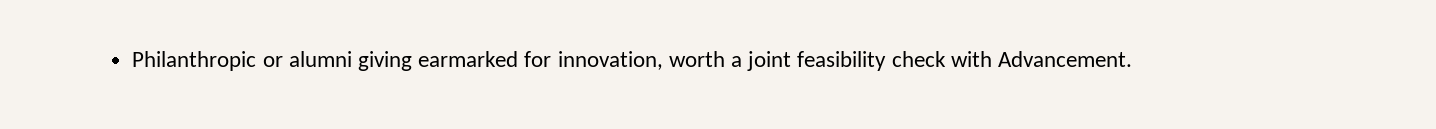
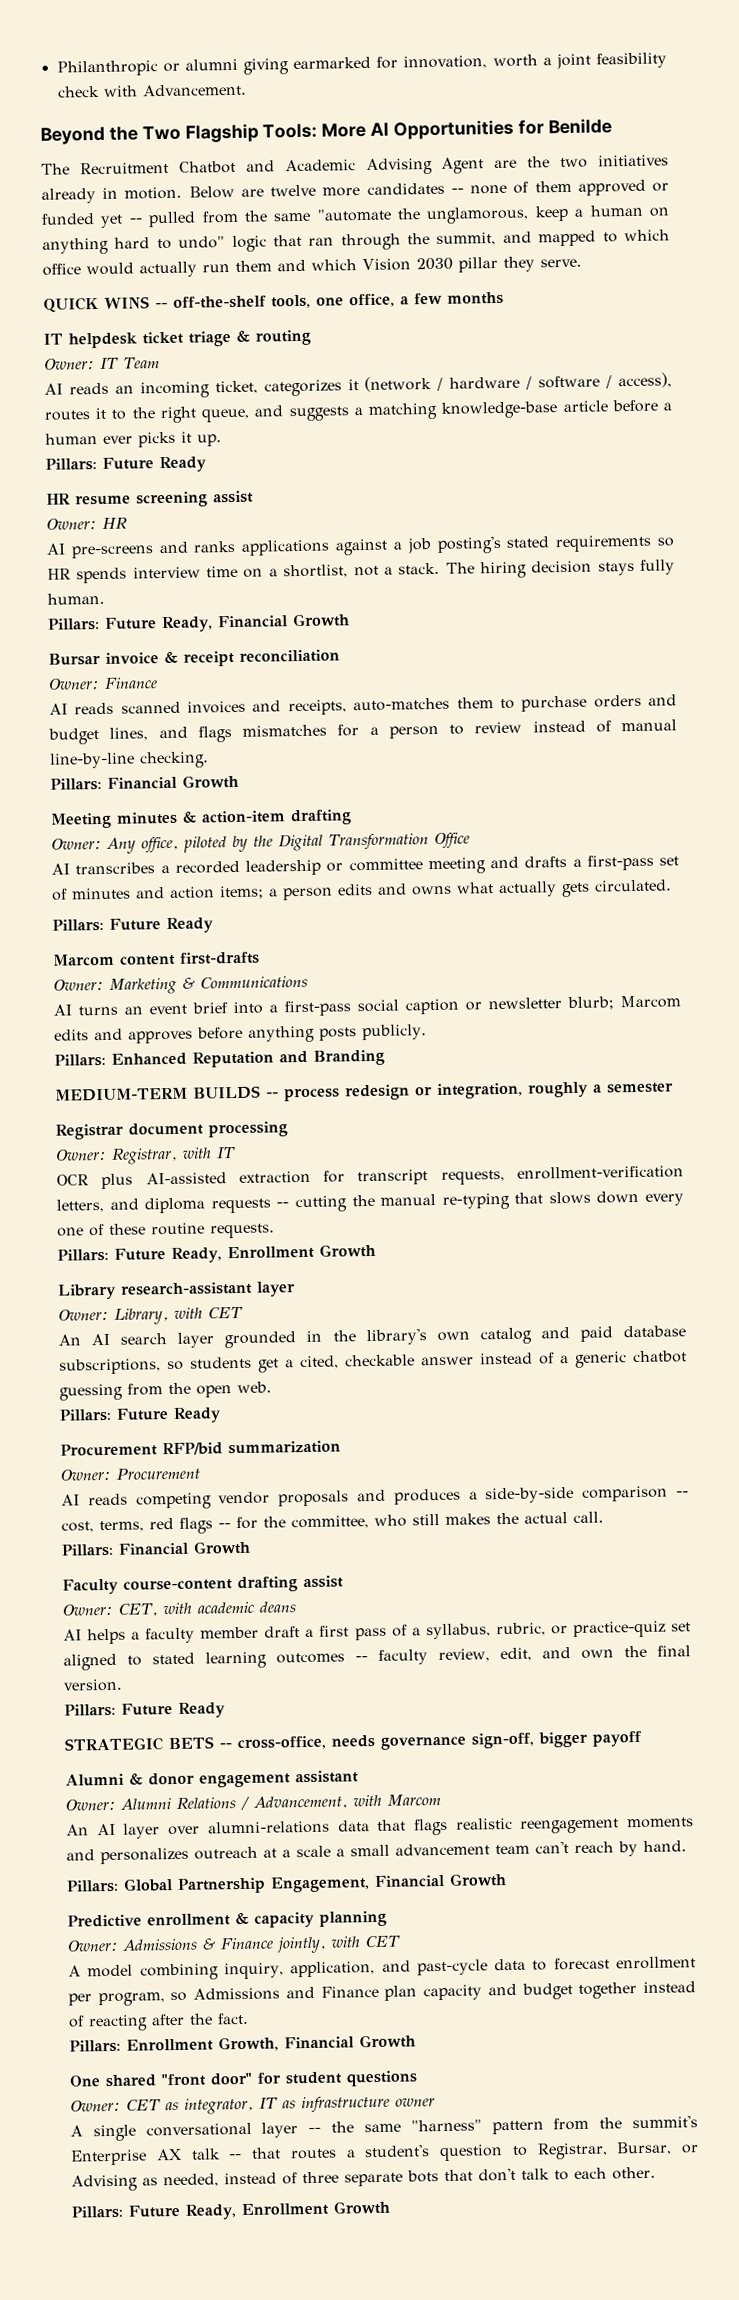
+ Beyond the Two Flagship Tools: More AI Opportunities for Benilde
+ The Recruitment Chatbot and Academic Advising Agent are the two initiatives already in motion. Below are twelve more candidates -- none of them approved or funded yet -- pulled from the same "automate the unglamorous, keep a human on anything hard to undo" logic that ran through the summit, and mapped to which office would actually run them and which Vision 2030 pillar they serve.
+ QUICK WINS -- off-the-shelf tools, one office, a few months
+ IT helpdesk ticket triage & routing
+ Owner: IT Team
+ AI reads an incoming ticket, categorizes it (network / hardware / software / access), routes it to the right queue, and suggests a matching knowledge-base article before a human ever picks it up.
+ Pillars: Future Ready
+ HR resume screening assist
+ Owner: HR
+ AI pre-screens and ranks applications against a job posting's stated requirements so HR spends interview time on a shortlist, not a stack. The hiring decision stays fully human.
+ Pillars: Future Ready, Financial Growth
+ Bursar invoice & receipt reconciliation
+ Owner: Finance
+ AI reads scanned invoices and receipts, auto-matches them to purchase orders and budget lines, and flags mismatches for a person to review instead of manual line-by-line checking.
+ Pillars: Financial Growth
+ Meeting minutes & action-item drafting
+ Owner: Any office, piloted by the Digital Transformation Office
+ AI transcribes a recorded leadership or committee meeting and drafts a first-pass set of minutes and action items; a person edits and owns what actually gets circulated.
+ Pillars: Future Ready
+ Marcom content first-drafts
+ Owner: Marketing & Communications
+ AI turns an event brief into a first-pass social caption or newsletter blurb; Marcom edits and approves before anything posts publicly.
+ Pillars: Enhanced Reputation and Branding
+ MEDIUM-TERM BUILDS -- process redesign or integration, roughly a semester
+ Registrar document processing
+ Owner: Registrar, with IT
+ OCR plus AI-assisted extraction for transcript requests, enrollment-verification letters, and diploma requests -- cutting the manual re-typing that slows down every one of these routine requests.
+ Pillars: Future Ready, Enrollment Growth
+ Library research-assistant layer
+ Owner: Library, with CET
+ An AI search layer grounded in the library's own catalog and paid database subscriptions, so students get a cited, checkable answer instead of a generic chatbot guessing from the open web.
+ Pillars: Future Ready
+ Procurement RFP/bid summarization
+ Owner: Procurement
+ AI reads competing vendor proposals and produces a side-by-side comparison -- cost, terms, red flags -- for the committee, who still makes the actual call.
+ Pillars: Financial Growth
+ Faculty course-content drafting assist
+ Owner: CET, with academic deans
+ AI helps a faculty member draft a first pass of a syllabus, rubric, or practice-quiz set aligned to stated learning outcomes -- faculty review, edit, and own the final version.
+ Pillars: Future Ready
+ STRATEGIC BETS -- cross-office, needs governance sign-off, bigger payoff
+ Alumni & donor engagement assistant
+ Owner: Alumni Relations / Advancement, with Marcom
+ An AI layer over alumni-relations data that flags realistic reengagement moments and personalizes outreach at a scale a small advancement team can't reach by hand.
+ Pillars: Global Partnership Engagement, Financial Growth
+ Predictive enrollment & capacity planning
+ Owner: Admissions & Finance jointly, with CET
+ A model combining inquiry, application, and past-cycle data to forecast enrollment per program, so Admissions and Finance plan capacity and budget together instead of reacting after the fact.
+ Pillars: Enrollment Growth, Financial Growth
+ One shared "front door" for student questions
+ Owner: CET as integrator, IT as infrastructure owner
+ A single conversational layer -- the same "harness" pattern from the summit's Enterprise AX talk -- that routes a student's question to Registrar, Bursar, or Advising as needed, instead of three separate bots that don't talk to each other.
+ Pillars: Future Ready, Enrollment Growth

